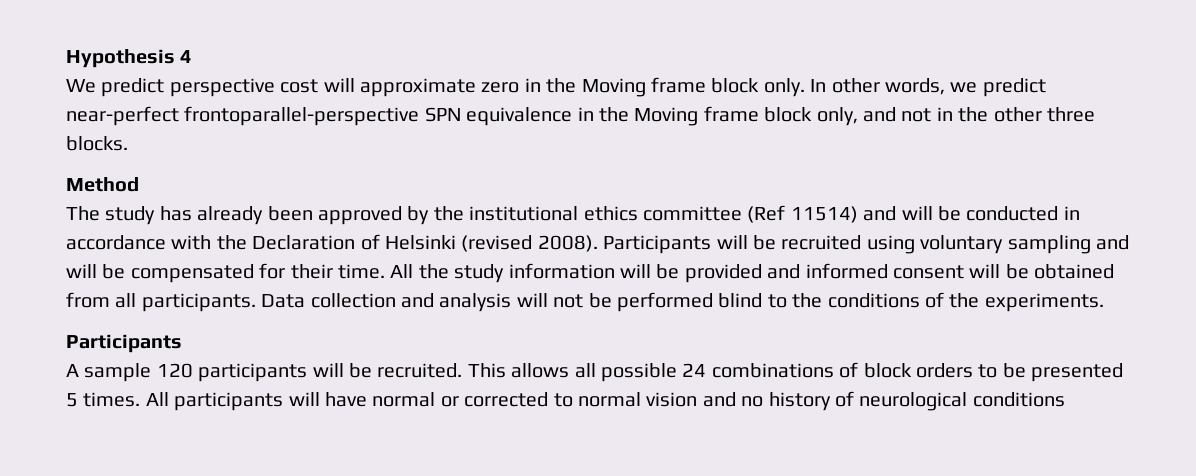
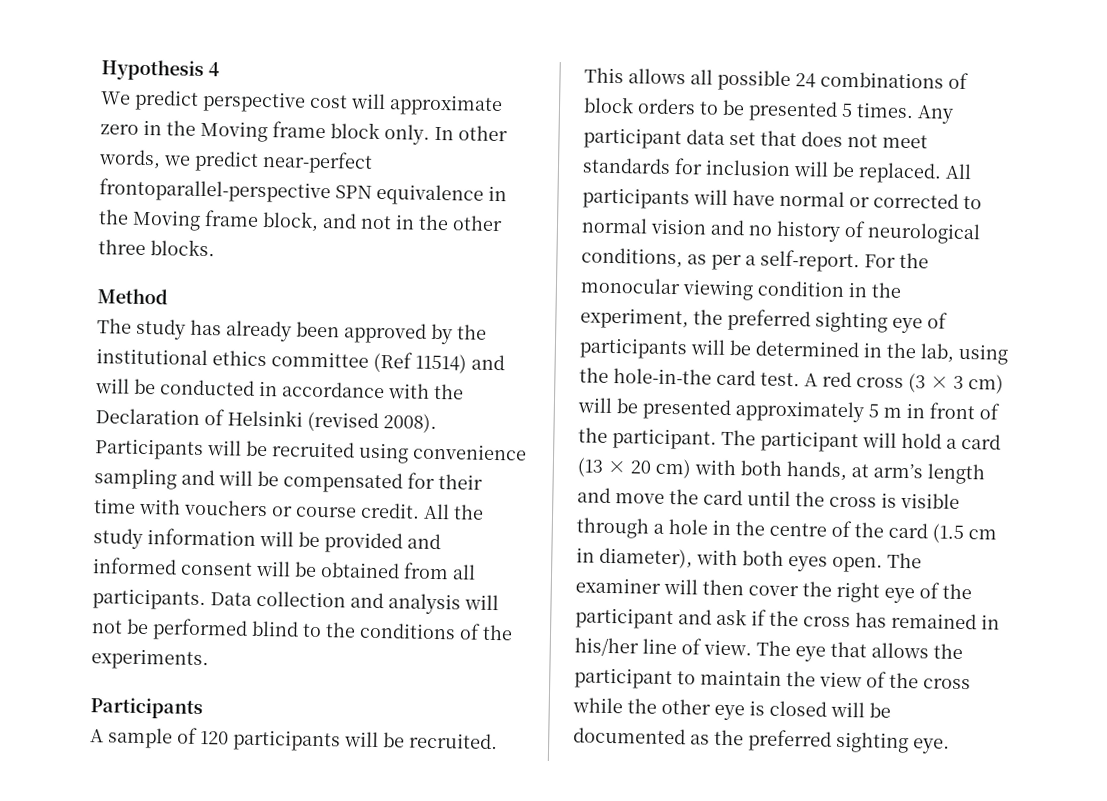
- In other words, we predict near-perfect frontoparallel-perspective SPN equivalence in the Moving frame block only, and not in the other three blocks.
+ In other words, we predict near-perfect frontoparallel-perspective SPN equivalence in the Moving frame block, and not in the other three blocks.
- Participants will be recruited using voluntary sampling and will be compensated for their time.
+ Participants will be recruited using convenience sampling and will be compensated for their time with vouchers or course credit.
- A sample 120 participants will be recruited.
+ A sample of 120 participants will be recruited.
+ Any participant data set that does not meet standards for inclusion will be replaced.
- All participants will have normal or corrected to normal vision and no history of neurological conditions
+ All participants will have normal or corrected to normal vision and no history of neurological conditions, as per a self-report. For the monocular viewing condition in the experiment, the preferred sighting eye of participants will be determined in the lab, using the hole-in-the card test. A red cross (3 × 3 cm) will be presented approximately 5 m in front of the participant. The participant will hold a card (13 × 20 cm) with both hands, at arm’s length and move the card until the cross is visible through a hole in the centre of the card (1.5 cm in diameter), with both eyes open. The examiner will then cover the right eye of the participant and ask if the cross has remained in his/her line of view. The eye that allows the participant to maintain the view of the cross while the other eye is closed will be documented as the preferred sighting eye.

